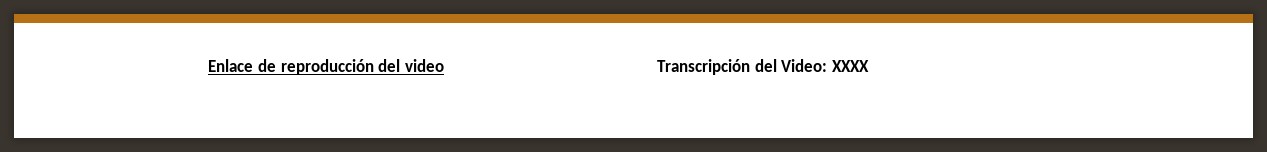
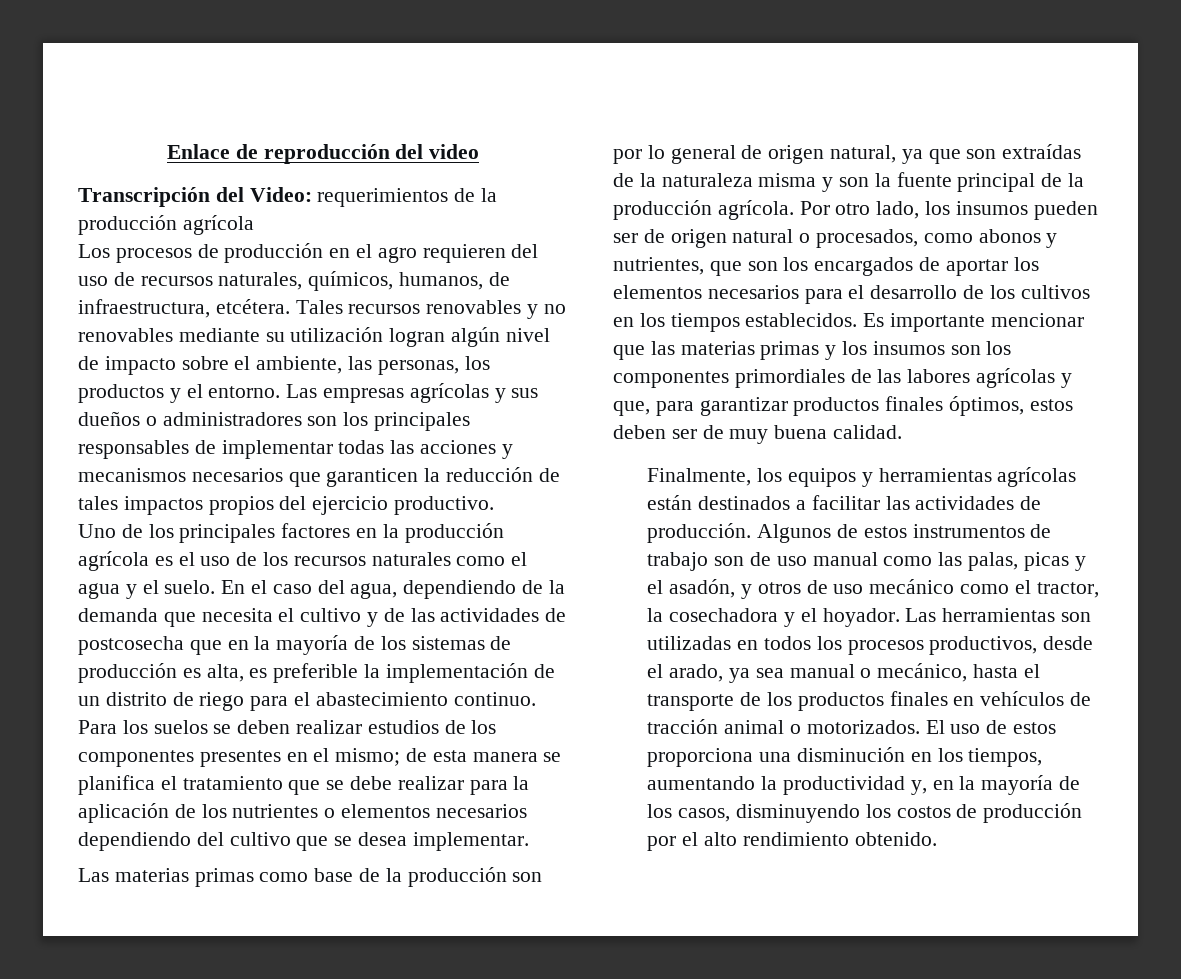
- Transcripción del Video: XXXX
+ Transcripción del Video: requerimientos de la producción agrícola
+ Los procesos de producción en el agro requieren del uso de recursos naturales, químicos, humanos, de infraestructura, etcétera. Tales recursos renovables y no renovables mediante su utilización logran algún nivel de impacto sobre el ambiente, las personas, los productos y el entorno. Las empresas agrícolas y sus dueños o administradores son los principales responsables de implementar todas las acciones y mecanismos necesarios que garanticen la reducción de tales impactos propios del ejercicio productivo.
+ Uno de los principales factores en la producción agrícola es el uso de los recursos naturales como el agua y el suelo. En el caso del agua, dependiendo de la demanda que necesita el cultivo y de las actividades de postcosecha que en la mayoría de los sistemas de producción es alta, es preferible la implementación de un distrito de riego para el abastecimiento continuo. Para los suelos se deben realizar estudios de los componentes presentes en el mismo; de esta manera se planifica el tratamiento que se debe realizar para la aplicación de los nutrientes o elementos necesarios dependiendo del cultivo que se desea implementar.
+ Las materias primas como base de la producción son por lo general de origen natural, ya que son extraídas de la naturaleza misma y son la fuente principal de la producción agrícola. Por otro lado, los insumos pueden ser de origen natural o procesados, como abonos y nutrientes, que son los encargados de aportar los elementos necesarios para el desarrollo de los cultivos en los tiempos establecidos. Es importante mencionar que las materias primas y los insumos son los componentes primordiales de las labores agrícolas y que, para garantizar productos finales óptimos, estos deben ser de muy buena calidad.
+ Finalmente, los equipos y herramientas agrícolas están destinados a facilitar las actividades de producción. Algunos de estos instrumentos de trabajo son de uso manual como las palas, picas y el asadón, y otros de uso mecánico como el tractor, la cosechadora y el hoyador. Las herramientas son utilizadas en todos los procesos productivos, desde el arado, ya sea manual o mecánico, hasta el transporte de los productos finales en vehículos de tracción animal o motorizados. El uso de estos proporciona una disminución en los tiempos, aumentando la productividad y, en la mayoría de los casos, disminuyendo los costos de producción por el alto rendimiento obtenido.

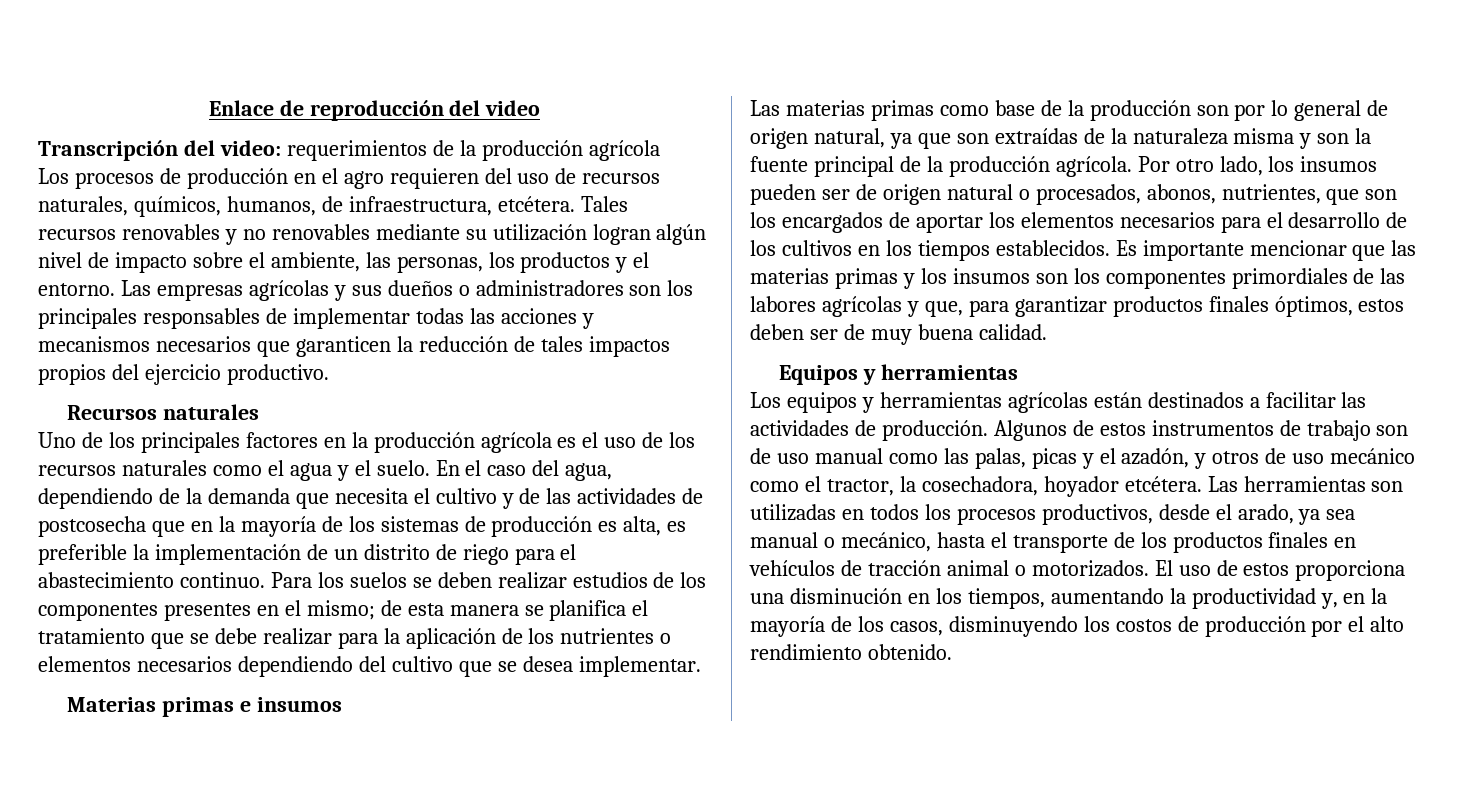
- Transcripción del Video: requerimientos de la producción agrícola
+ Transcripción del video: requerimientos de la producción agrícola
+ Recursos naturales
+ Materias primas e insumos
- Por otro lado, los insumos pueden ser de origen natural o procesados, como abonos y nutrientes, que son los encargados de aportar los elementos necesarios para el desarrollo de los cultivos en los tiempos establecidos.
+ Por otro lado, los insumos pueden ser de origen natural o procesados, abonos, nutrientes, que son los encargados de aportar los elementos necesarios para el desarrollo de los cultivos en los tiempos establecidos.
- Finalmente, los equipos y herramientas agrícolas están destinados a facilitar las actividades de producción.
+ Equipos y herramientas
+ Los equipos y herramientas agrícolas están destinados a facilitar las actividades de producción.
- Algunos de estos instrumentos de trabajo son de uso manual como las palas, picas y el asadón, y otros de uso mecánico como el tractor, la cosechadora y el hoyador.
+ Algunos de estos instrumentos de trabajo son de uso manual como las palas, picas y el azadón, y otros de uso mecánico como el tractor, la cosechadora, hoyador etcétera.

